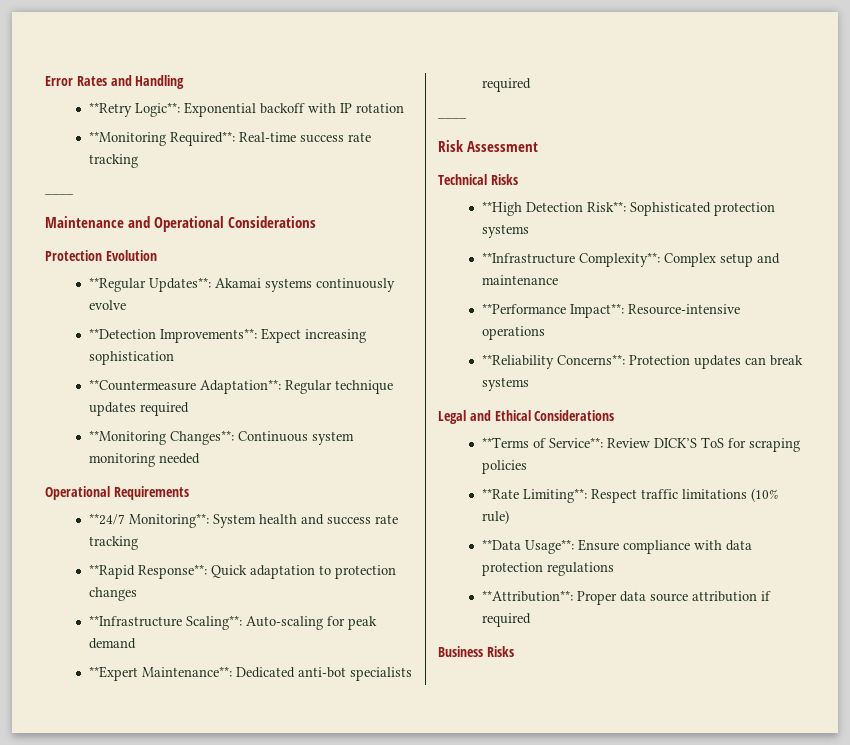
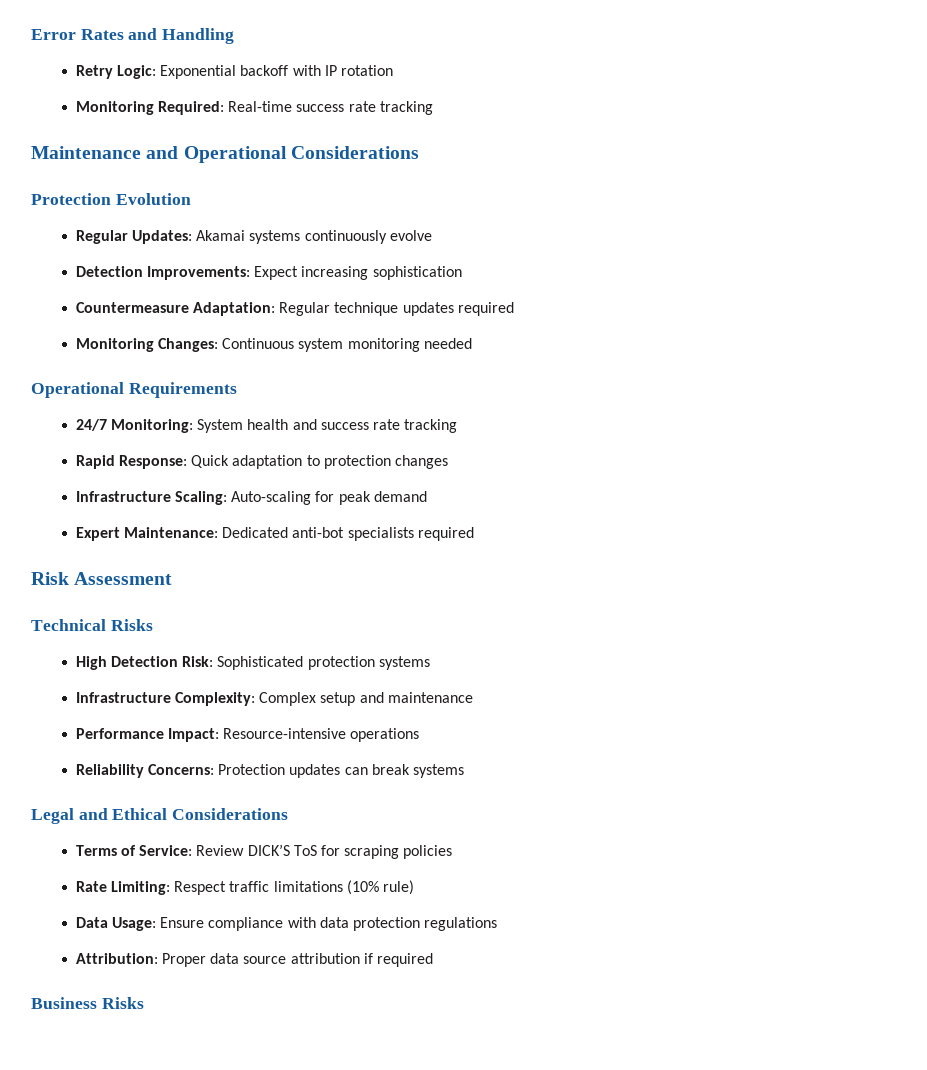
- **Retry Logic**: Exponential backoff with IP rotation
+ Retry Logic: Exponential backoff with IP rotation
- **Monitoring Required**: Real-time success rate tracking
- ____
+ Monitoring Required: Real-time success rate tracking
- **Regular Updates**: Akamai systems continuously evolve
+ Regular Updates: Akamai systems continuously evolve
- **Detection Improvements**: Expect increasing sophistication
+ Detection Improvements: Expect increasing sophistication
- **Countermeasure Adaptation**: Regular technique updates required
+ Countermeasure Adaptation: Regular technique updates required
- **Monitoring Changes**: Continuous system monitoring needed
+ Monitoring Changes: Continuous system monitoring needed
- **24/7 Monitoring**: System health and success rate tracking
+ 24/7 Monitoring: System health and success rate tracking
- **Rapid Response**: Quick adaptation to protection changes
+ Rapid Response: Quick adaptation to protection changes
- **Infrastructure Scaling**: Auto-scaling for peak demand
+ Infrastructure Scaling: Auto-scaling for peak demand
- **Expert Maintenance**: Dedicated anti-bot specialists required
- ____
+ Expert Maintenance: Dedicated anti-bot specialists required
- **High Detection Risk**: Sophisticated protection systems
+ High Detection Risk: Sophisticated protection systems
- **Infrastructure Complexity**: Complex setup and maintenance
+ Infrastructure Complexity: Complex setup and maintenance
- **Performance Impact**: Resource-intensive operations
+ Performance Impact: Resource-intensive operations
- **Reliability Concerns**: Protection updates can break systems
+ Reliability Concerns: Protection updates can break systems
- **Terms of Service**: Review DICK’S ToS for scraping policies
+ Terms of Service: Review DICK’S ToS for scraping policies
- **Rate Limiting**: Respect traffic limitations (10% rule)
+ Rate Limiting: Respect traffic limitations (10% rule)
- **Data Usage**: Ensure compliance with data protection regulations
+ Data Usage: Ensure compliance with data protection regulations
- **Attribution**: Proper data source attribution if required
+ Attribution: Proper data source attribution if required

